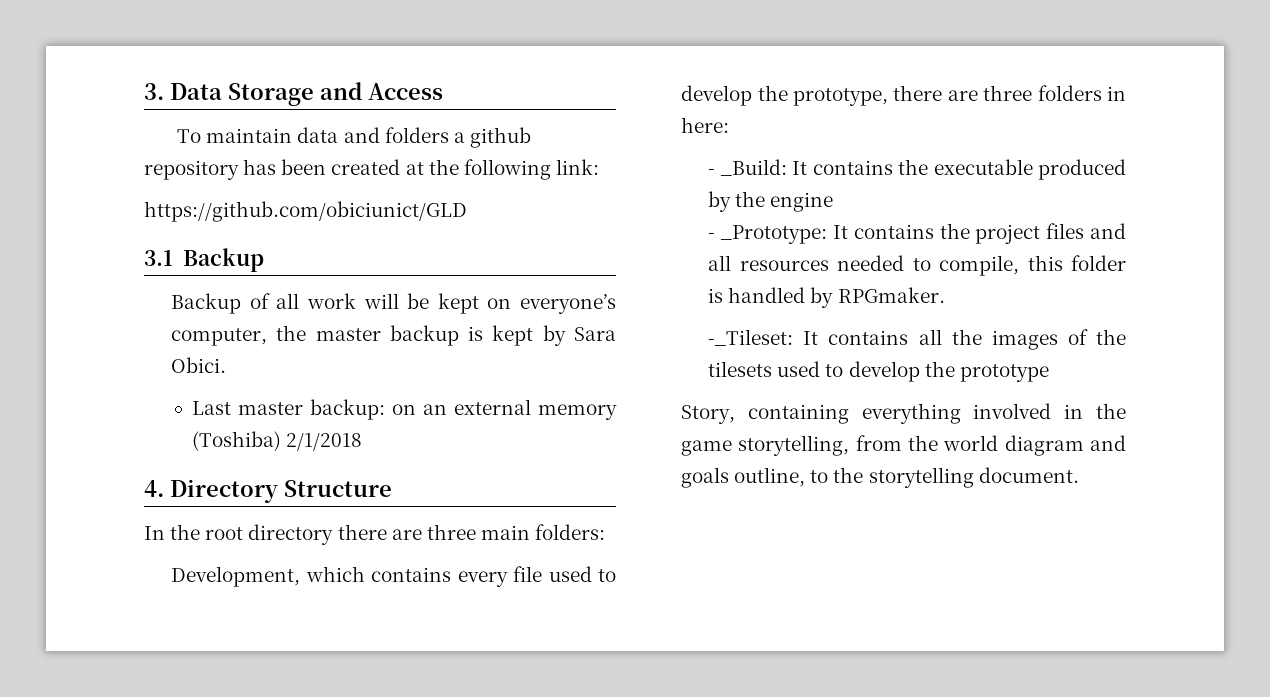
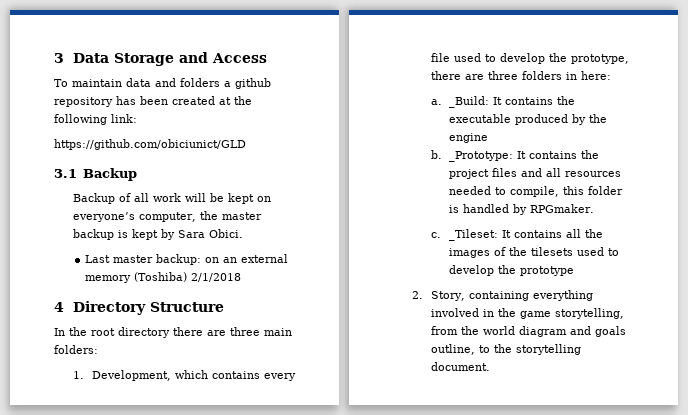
- 3. Data Storage and Access
+ 3 Data Storage and Access
- 4. Directory Structure
+ 4 Directory Structure
- Development, which contains every file used to develop the prototype, there are three folders in here:
+ 1. Development, which contains every file used to develop the prototype, there are three folders in here:
- - _Build: It contains the executable produced by the engine
+ a. _Build: It contains the executable produced by the engine
- - _Prototype: It contains the project files and all resources needed to compile, this folder is handled by RPGmaker.
+ b. _Prototype: It contains the project files and all resources needed to compile, this folder is handled by RPGmaker.
- -_Tileset: It contains all the images of the tilesets used to develop the prototype
+ c. _Tileset: It contains all the images of the tilesets used to develop the prototype
- Story, containing everything involved in the game storytelling, from the world diagram and goals outline, to the storytelling document.
+ 2. Story, containing everything involved in the game storytelling, from the world diagram and goals outline, to the storytelling document.

